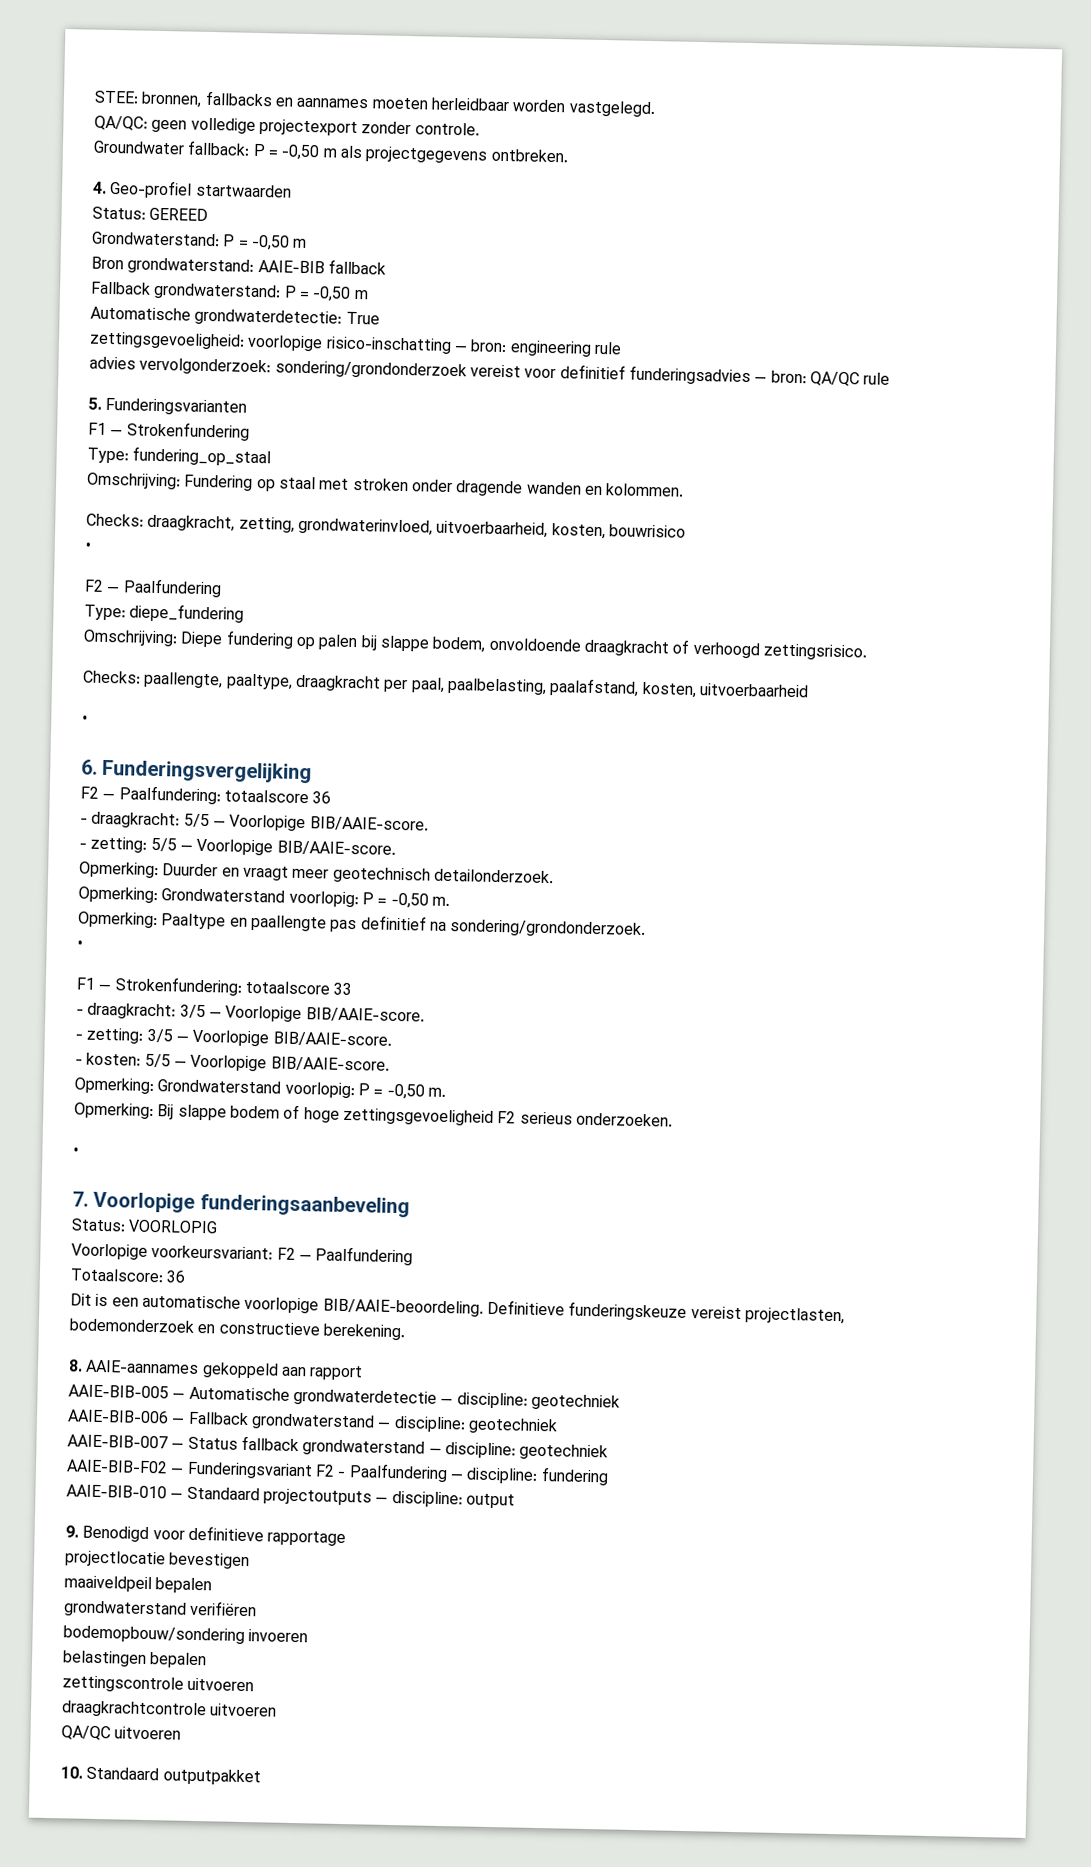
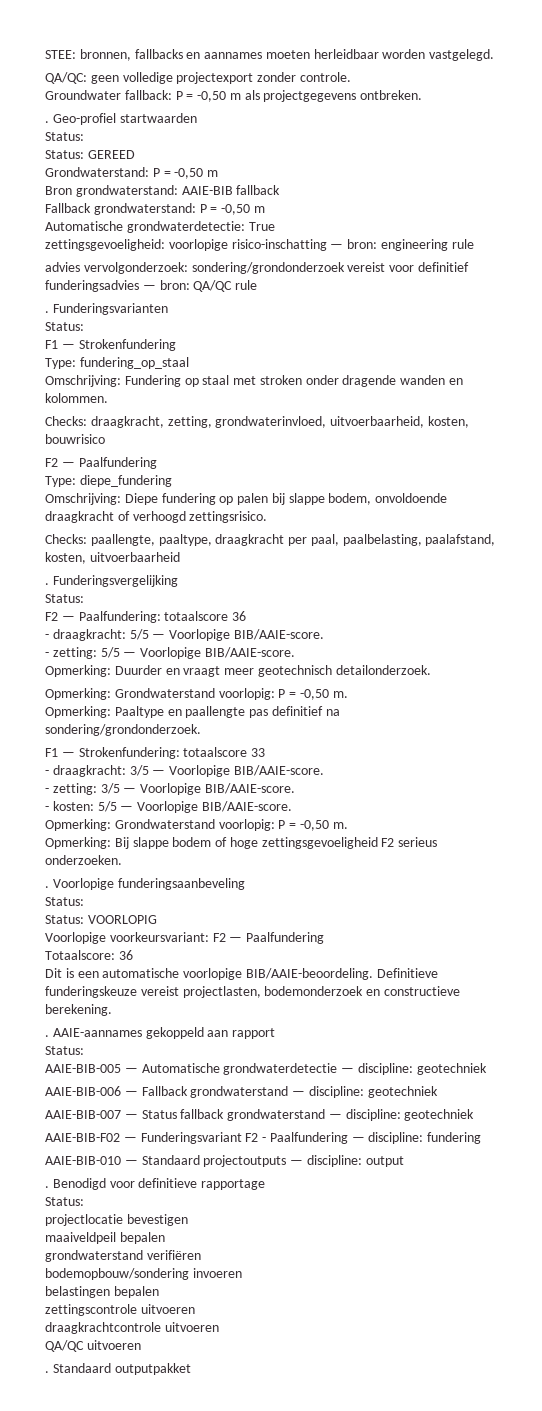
- 4. Geo-profiel startwaarden
+ . Geo-profiel startwaarden
+ Status:
- 5. Funderingsvarianten
+ . Funderingsvarianten
+ Status:
  Checks: draagkracht, zetting, grondwaterinvloed, uitvoerbaarheid, kosten, bouwrisico
- •
  Checks: paallengte, paaltype, draagkracht per paal, paalbelasting, paalafstand, kosten, uitvoerbaarheid
- •
- 6. Funderingsvergelijking
+ . Funderingsvergelijking
+ Status:
  Opmerking: Paaltype en paallengte pas definitief na sondering/grondonderzoek.
- •
  Opmerking: Bij slappe bodem of hoge zettingsgevoeligheid F2 serieus onderzoeken.
- •
- 7. Voorlopige funderingsaanbeveling
+ . Voorlopige funderingsaanbeveling
+ Status:
- 8. AAIE-aannames gekoppeld aan rapport
+ . AAIE-aannames gekoppeld aan rapport
+ Status:
- 9. Benodigd voor definitieve rapportage
+ . Benodigd voor definitieve rapportage
+ Status:
- 10. Standaard outputpakket
+ . Standaard outputpakket

